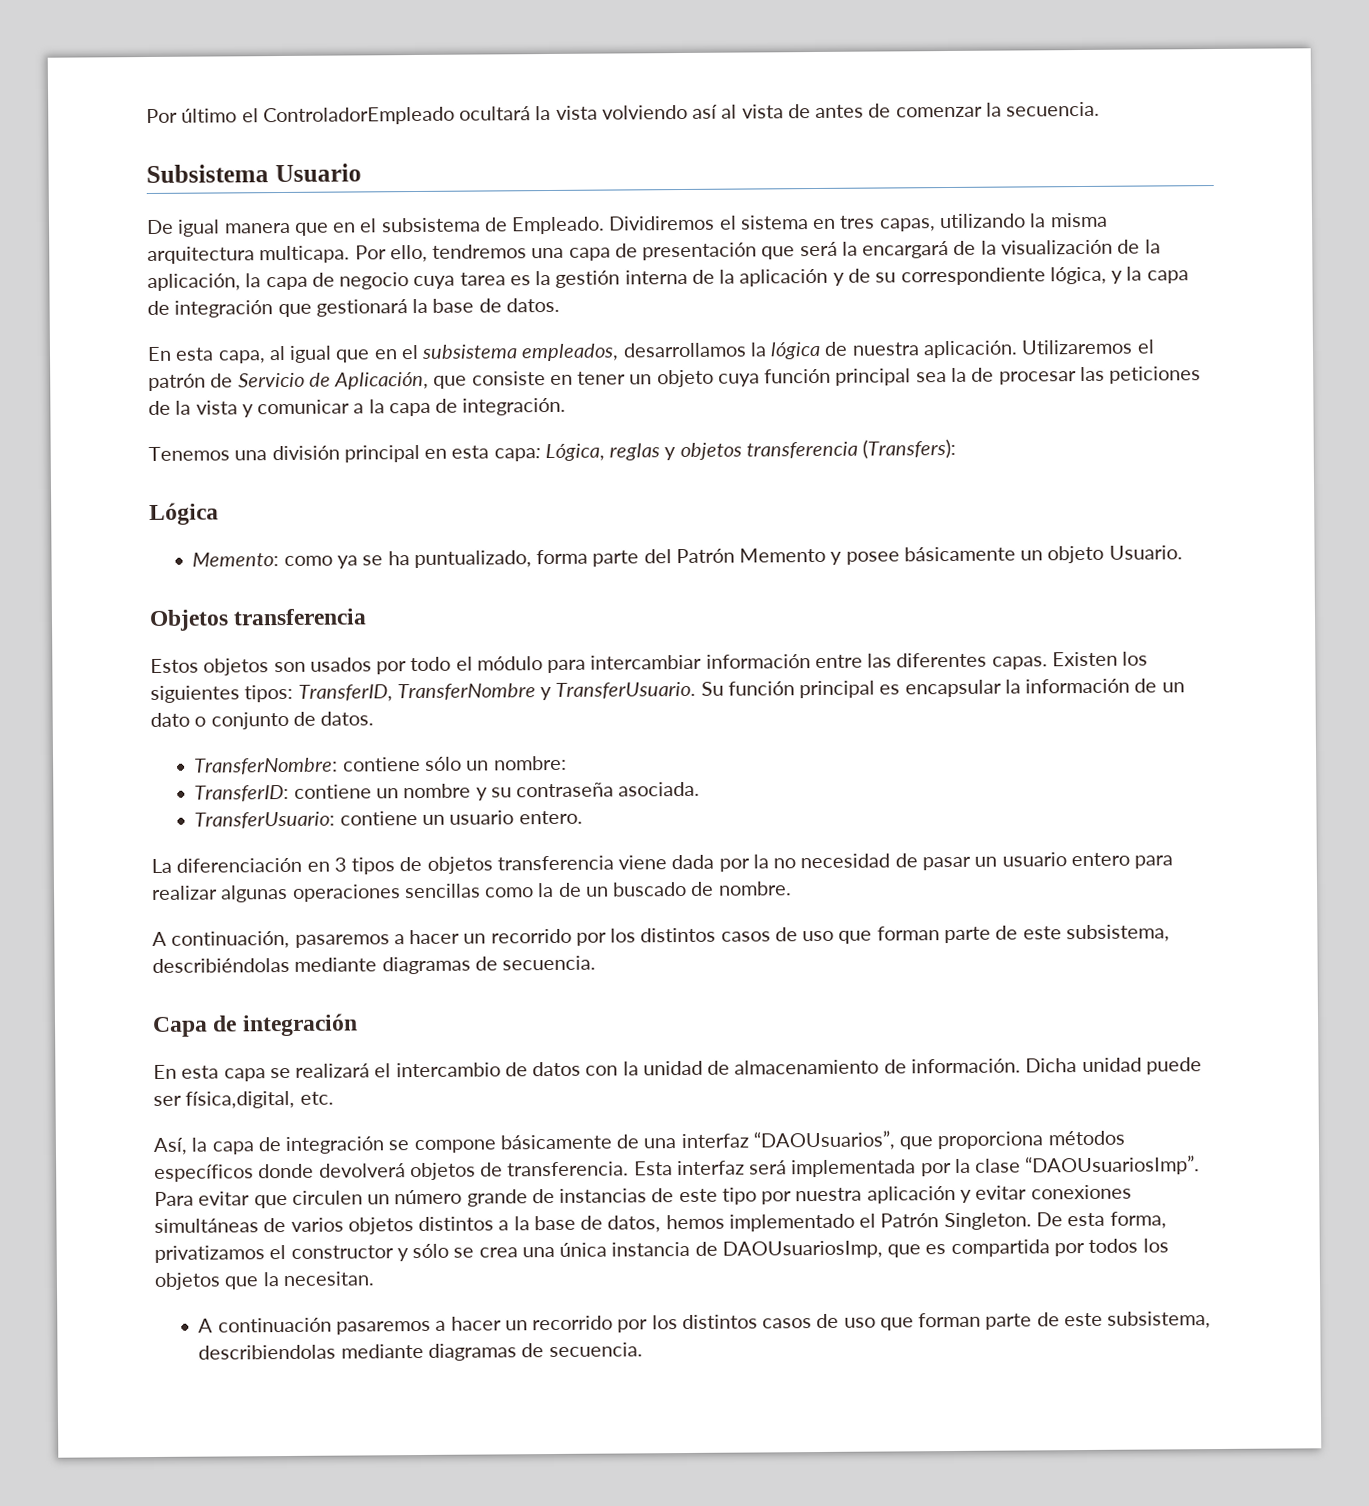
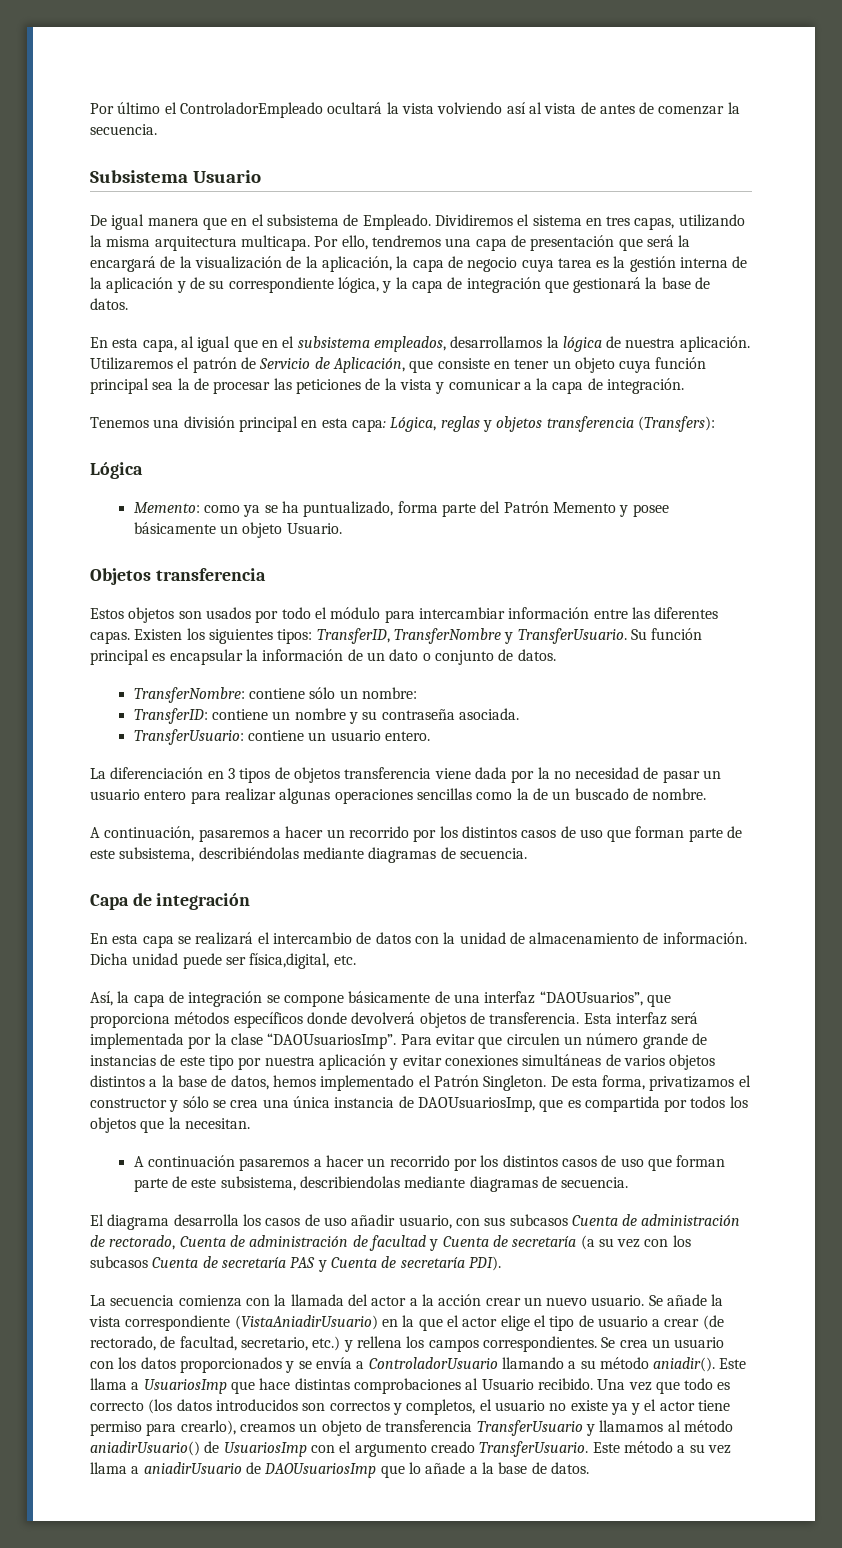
+ El diagrama desarrolla los casos de uso añadir usuario, con sus subcasos Cuenta de administración de rectorado, Cuenta de administración de facultad y Cuenta de secretaría (a su vez con los subcasos Cuenta de secretaría PAS y Cuenta de secretaría PDI).
+ La secuencia comienza con la llamada del actor a la acción crear un nuevo usuario. Se añade la vista correspondiente (VistaAniadirUsuario) en la que el actor elige el tipo de usuario a crear (de rectorado, de facultad, secretario, etc.) y rellena los campos correspondientes. Se crea un usuario con los datos proporcionados y se envía a ControladorUsuario llamando a su método aniadir(). Este llama a UsuariosImp que hace distintas comprobaciones al Usuario recibido. Una vez que todo es correcto (los datos introducidos son correctos y completos, el usuario no existe ya y el actor tiene permiso para crearlo), creamos un objeto de transferencia TransferUsuario y llamamos al método aniadirUsuario() de UsuariosImp con el argumento creado TransferUsuario. Este método a su vez llama a aniadirUsuario de DAOUsuariosImp que lo añade a la base de datos.

